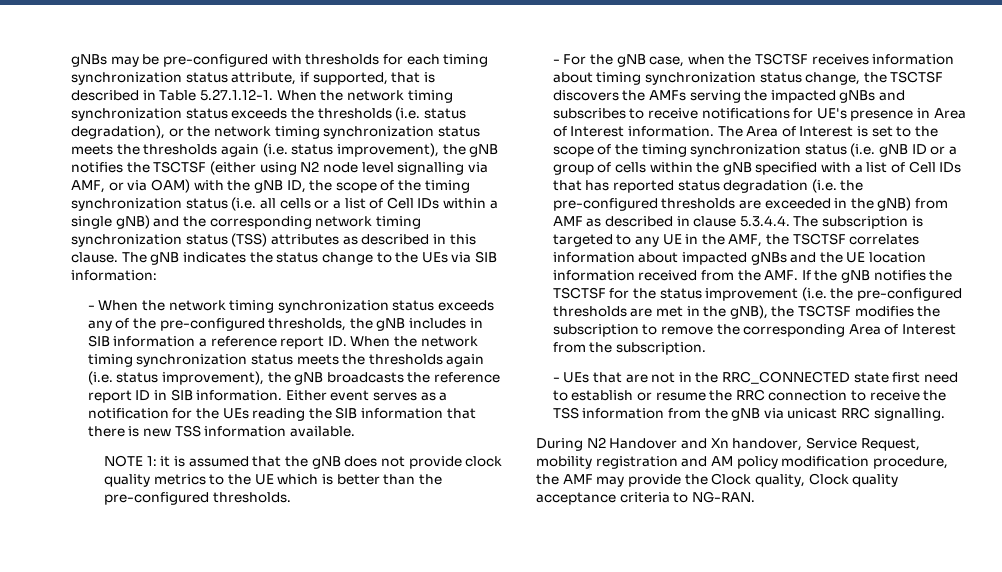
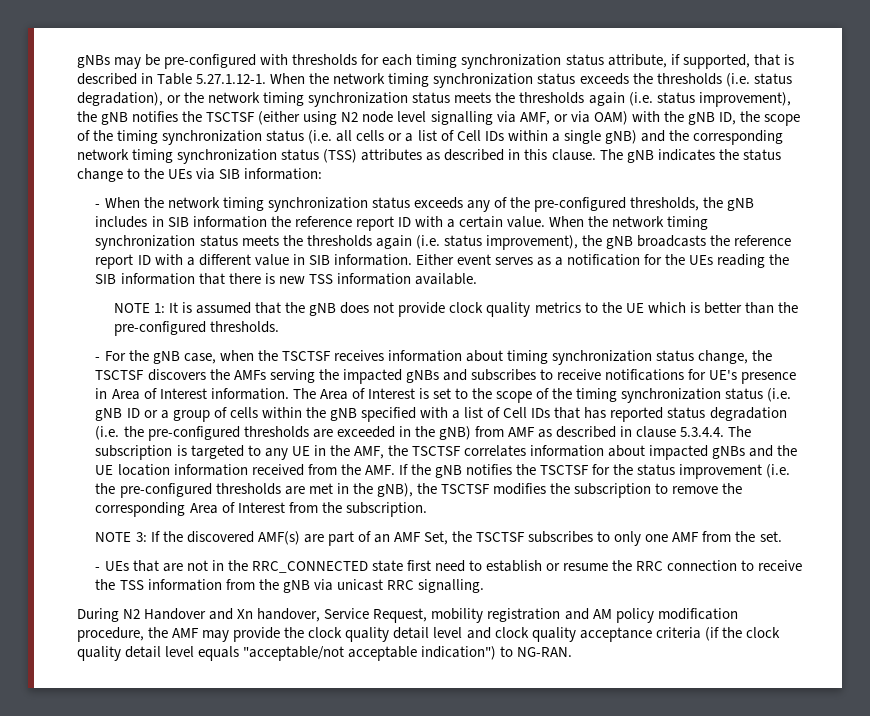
- - When the network timing synchronization status exceeds any of the pre-configured thresholds, the gNB includes in SIB information a reference report ID. When the network timing synchronization status meets the thresholds again (i.e. status improvement), the gNB broadcasts the reference report ID in SIB information.
+ - When the network timing synchronization status exceeds any of the pre-configured thresholds, the gNB includes in SIB information the reference report ID with a certain value. When the network timing synchronization status meets the thresholds again (i.e. status improvement), the gNB broadcasts the reference report ID with a different value in SIB information.
- NOTE 1: it is assumed that the gNB does not provide clock quality metrics to the UE which is better than the pre-configured thresholds.
+ NOTE 1: It is assumed that the gNB does not provide clock quality metrics to the UE which is better than the pre-configured thresholds.
+ NOTE 3: If the discovered AMF(s) are part of an AMF Set, the TSCTSF subscribes to only one AMF from the set.
- During N2 Handover and Xn handover, Service Request, mobility registration and AM policy modification procedure, the AMF may provide the Clock quality, Clock quality acceptance criteria to NG-RAN.
+ During N2 Handover and Xn handover, Service Request, mobility registration and AM policy modification procedure, the AMF may provide the clock quality detail level and clock quality acceptance criteria (if the clock quality detail level equals "acceptable/not acceptable indication") to NG-RAN.

